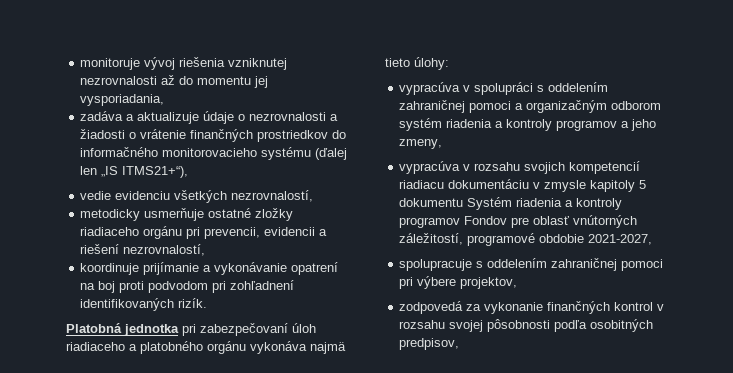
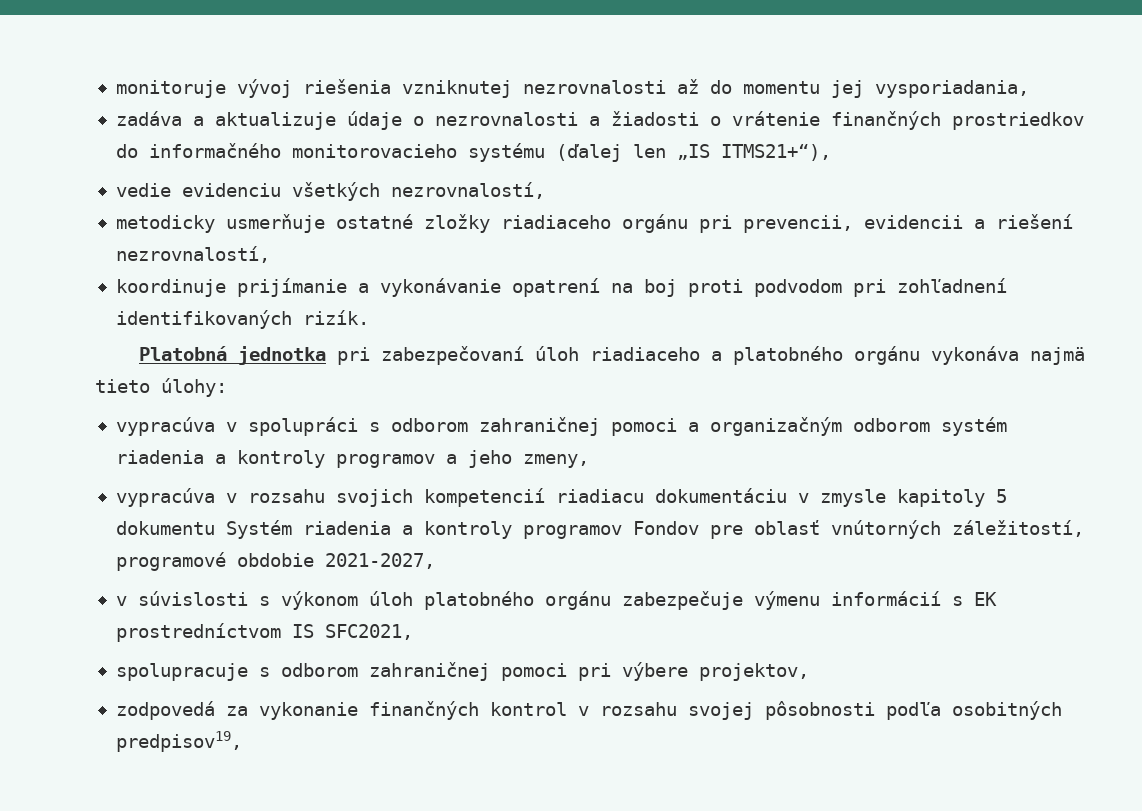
- vypracúva v spolupráci s oddelením zahraničnej pomoci a organizačným odborom systém riadenia a kontroly programov a jeho zmeny,
+ vypracúva v spolupráci s odborom zahraničnej pomoci a organizačným odborom systém riadenia a kontroly programov a jeho zmeny,
+ v súvislosti s výkonom úloh platobného orgánu zabezpečuje výmenu informácií s EK prostredníctvom IS SFC2021,
- spolupracuje s oddelením zahraničnej pomoci pri výbere projektov,
+ spolupracuje s odborom zahraničnej pomoci pri výbere projektov,
- zodpovedá za vykonanie finančných kontrol v rozsahu svojej pôsobnosti podľa osobitných predpisov,
+ zodpovedá za vykonanie finančných kontrol v rozsahu svojej pôsobnosti podľa osobitných predpisov19,

